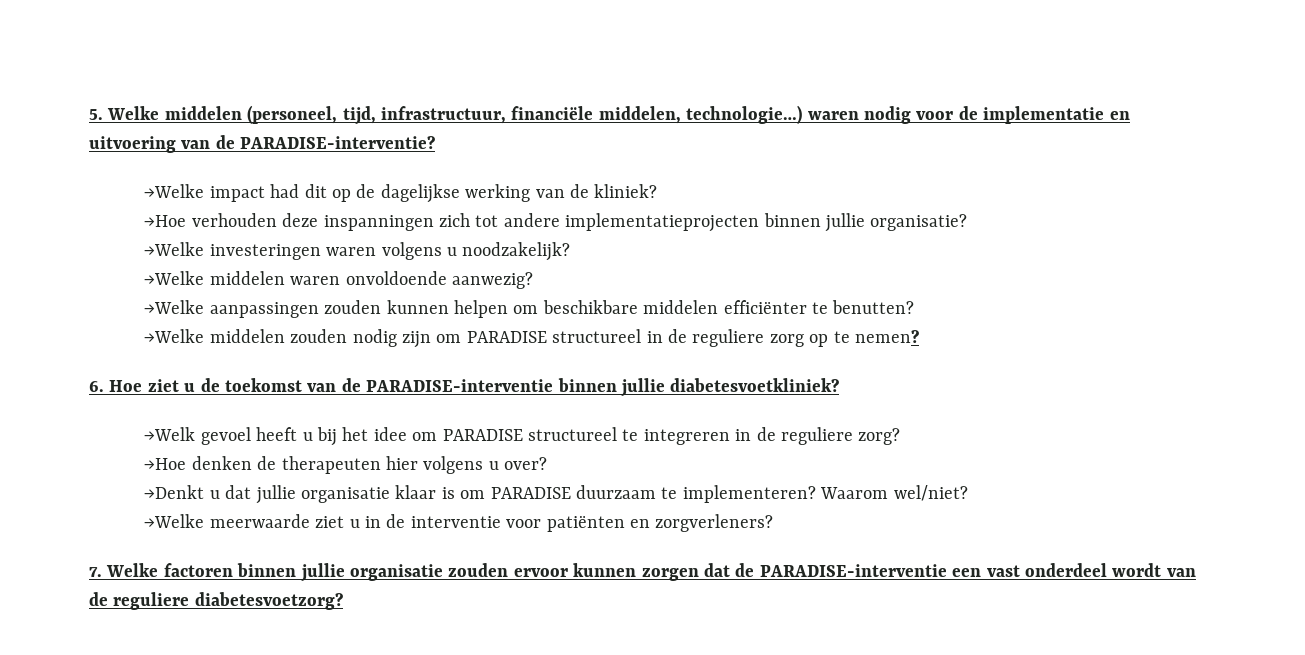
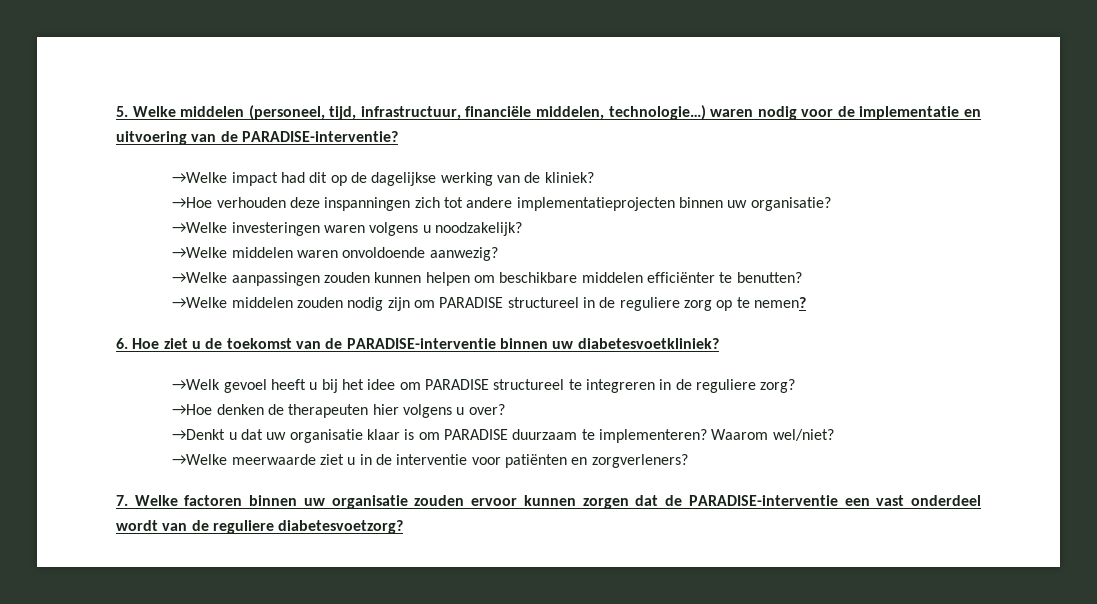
- →Hoe verhouden deze inspanningen zich tot andere implementatieprojecten binnen jullie organisatie?
+ →Hoe verhouden deze inspanningen zich tot andere implementatieprojecten binnen uw organisatie?
- 6. Hoe ziet u de toekomst van de PARADISE-interventie binnen jullie diabetesvoetkliniek?
+ 6. Hoe ziet u de toekomst van de PARADISE-interventie binnen uw diabetesvoetkliniek?
- →Denkt u dat jullie organisatie klaar is om PARADISE duurzaam te implementeren?
+ →Denkt u dat uw organisatie klaar is om PARADISE duurzaam te implementeren?
- 7. Welke factoren binnen jullie organisatie zouden ervoor kunnen zorgen dat de PARADISE-interventie een vast onderdeel wordt van de reguliere diabetesvoetzorg?
+ 7. Welke factoren binnen uw organisatie zouden ervoor kunnen zorgen dat de PARADISE-interventie een vast onderdeel wordt van de reguliere diabetesvoetzorg?

